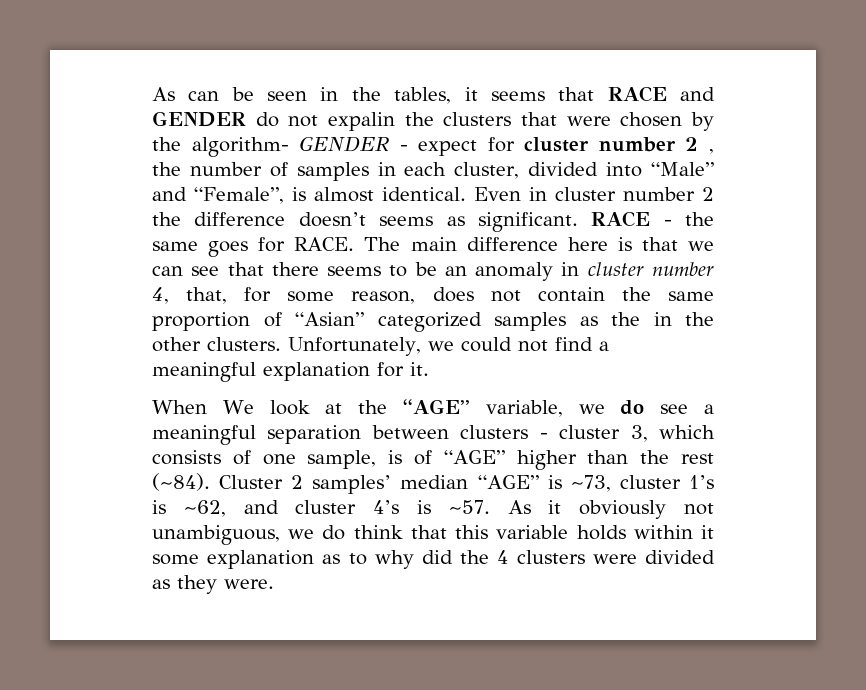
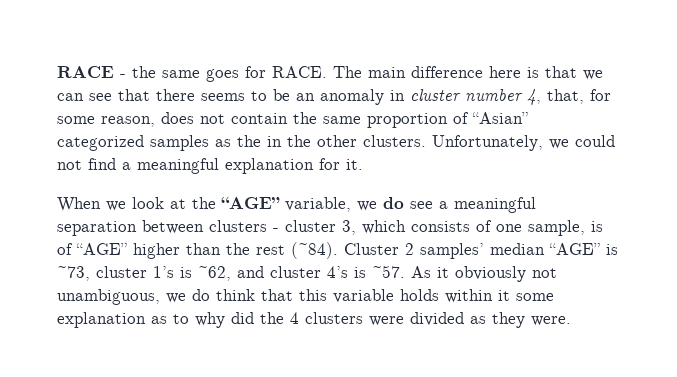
- As can be seen in the tables, it seems that RACE and GENDER do not expalin the clusters that were chosen by the algorithm- GENDER - expect for cluster number 2 , the number of samples in each cluster, divided into “Male” and “Female”, is almost identical. Even in cluster number 2 the difference doesn’t seems as significant.
- When We look at the “AGE” variable, we do see a meaningful separation between clusters - cluster 3, which consists of one sample, is of “AGE” higher than the rest (~84).
+ When we look at the “AGE” variable, we do see a meaningful separation between clusters - cluster 3, which consists of one sample, is of “AGE” higher than the rest (~84).

